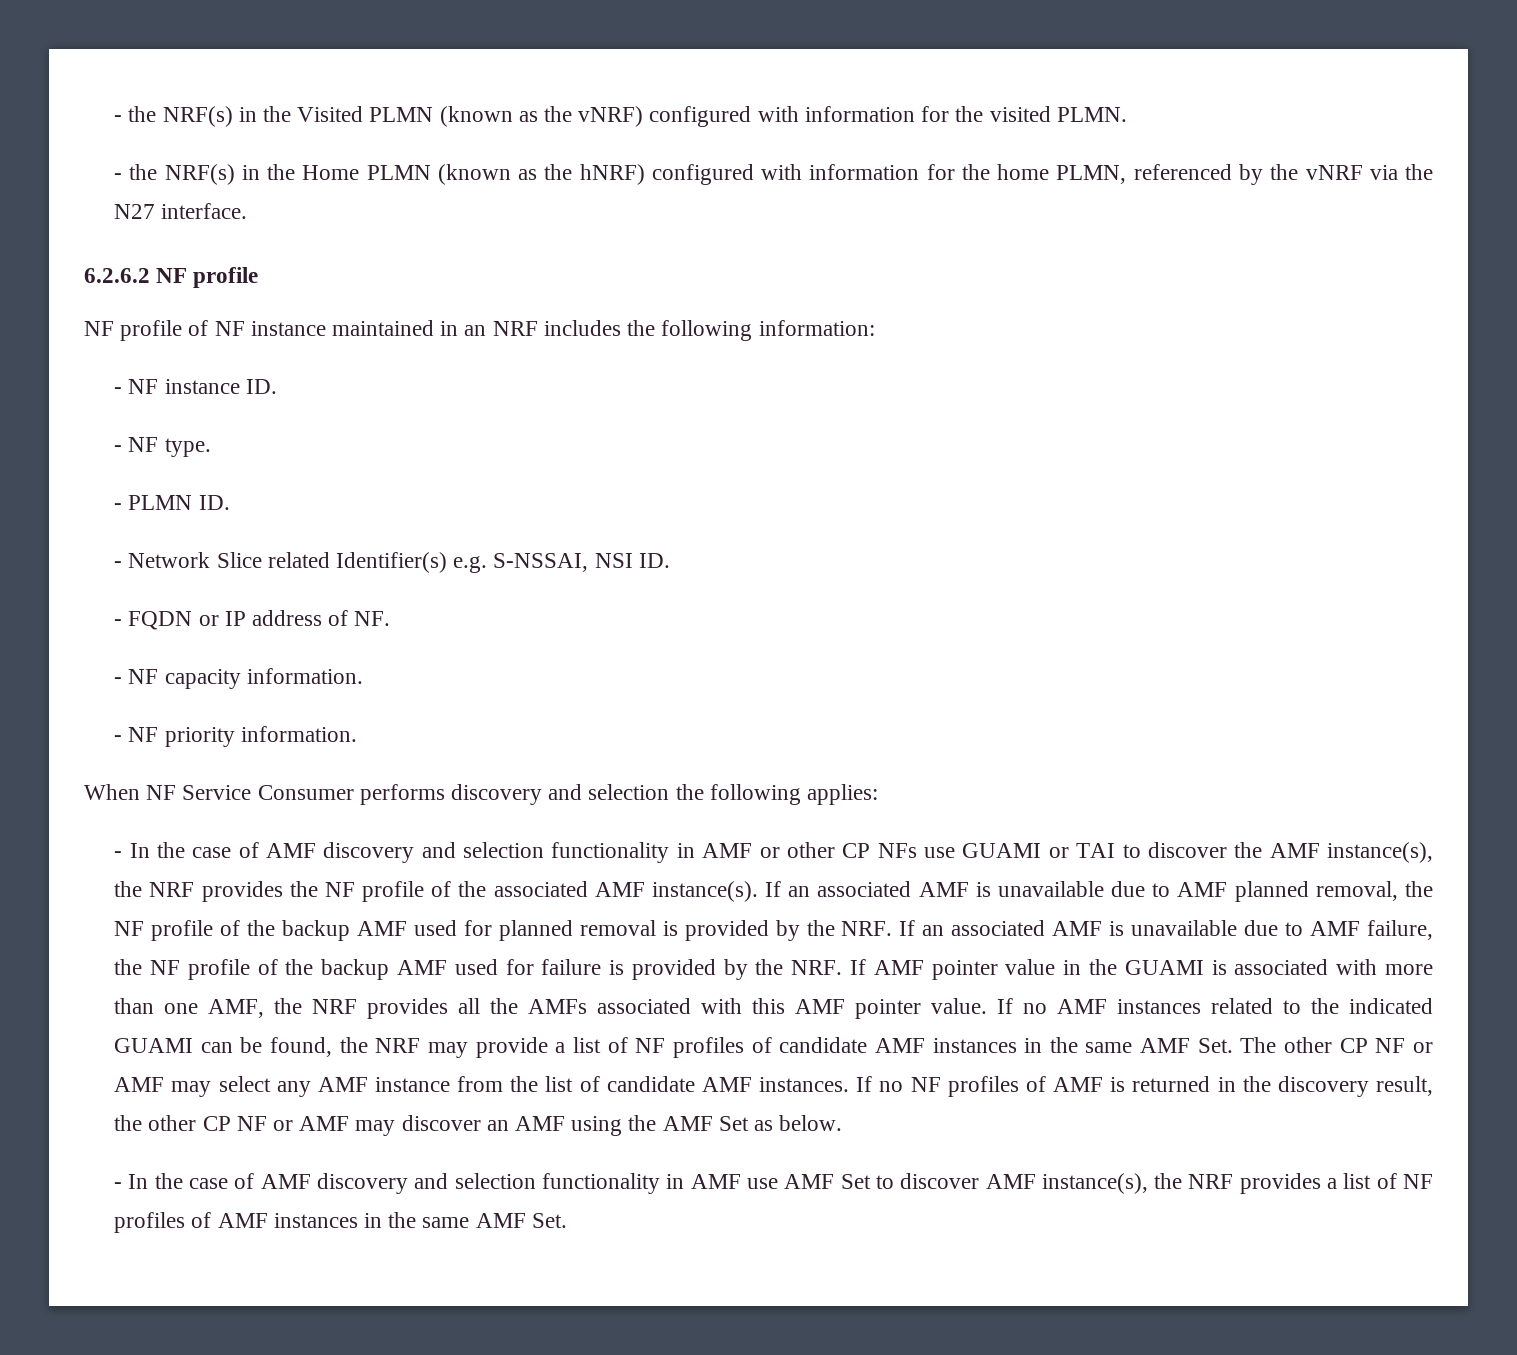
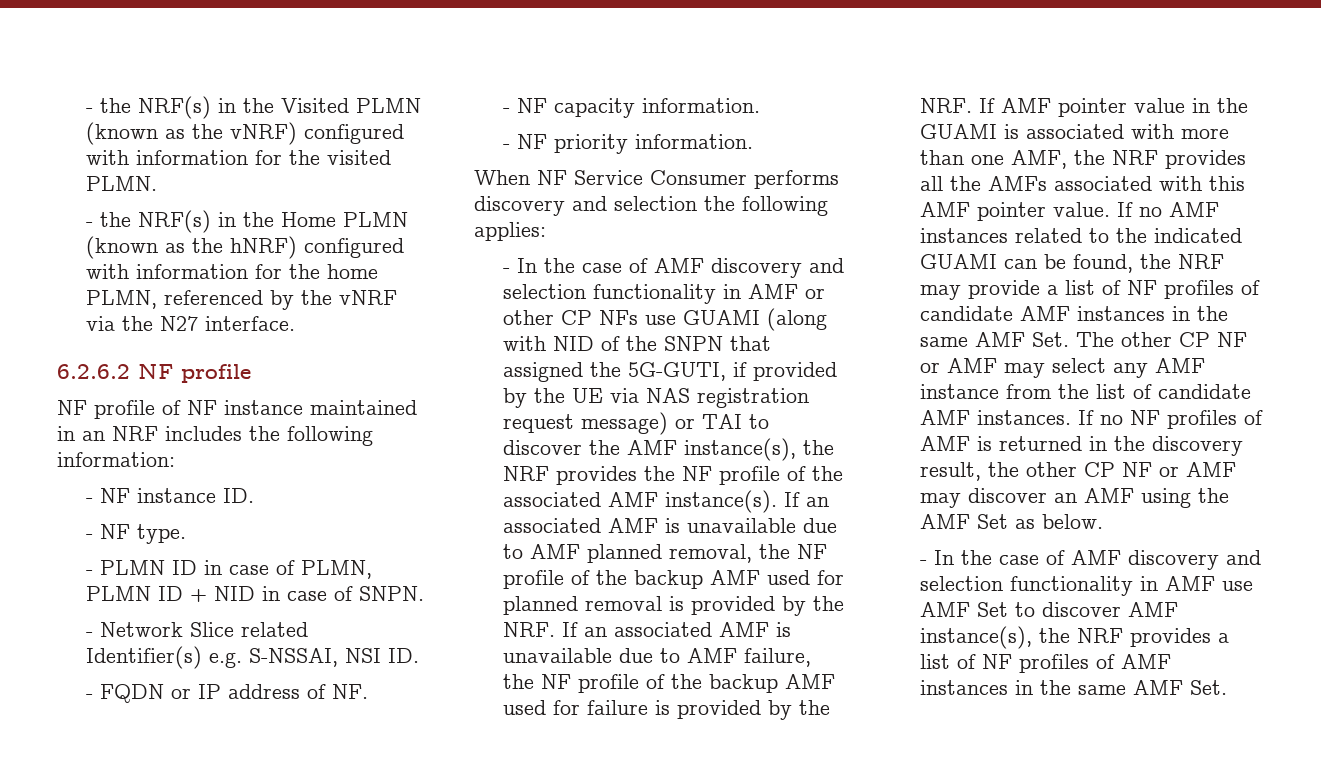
- - PLMN ID.
+ - PLMN ID in case of PLMN, PLMN ID + NID in case of SNPN.
- - In the case of AMF discovery and selection functionality in AMF or other CP NFs use GUAMI or TAI to discover the AMF instance(s), the NRF provides the NF profile of the associated AMF instance(s).
+ - In the case of AMF discovery and selection functionality in AMF or other CP NFs use GUAMI (along with NID of the SNPN that assigned the 5G-GUTI, if provided by the UE via NAS registration request message) or TAI to discover the AMF instance(s), the NRF provides the NF profile of the associated AMF instance(s).

